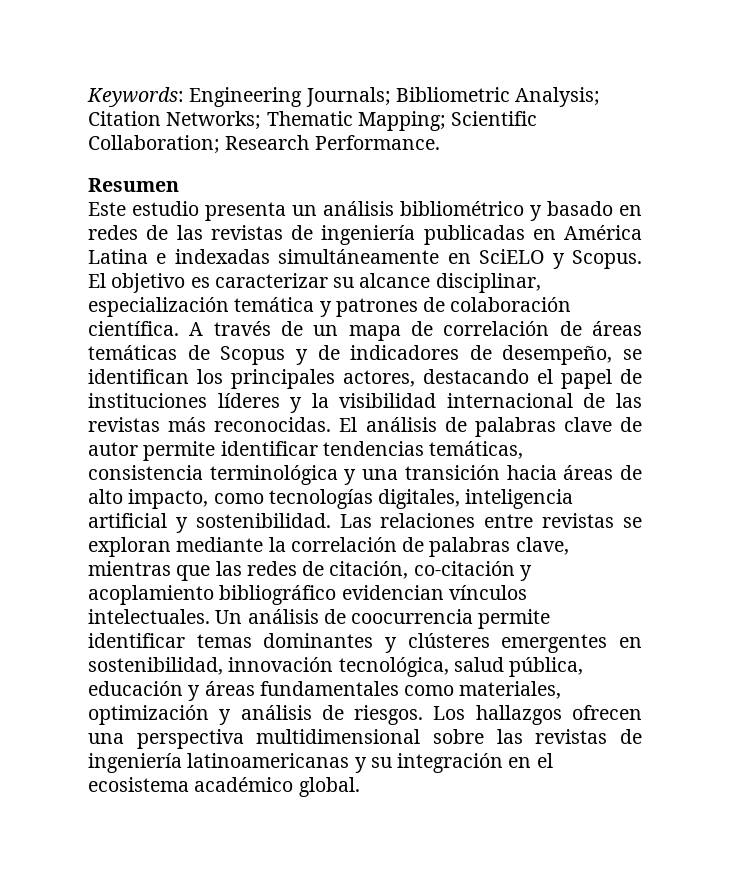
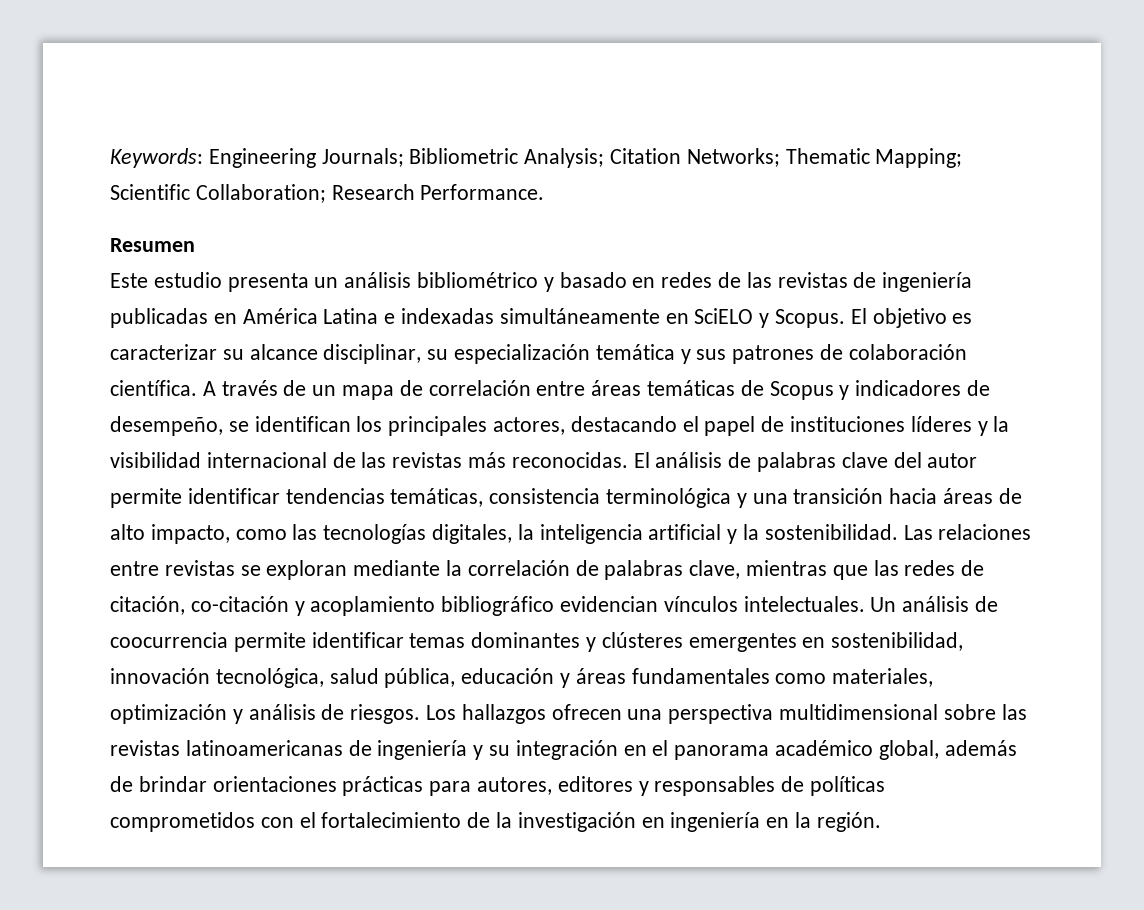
- El objetivo es caracterizar su alcance disciplinar, especialización temática y patrones de colaboración científica.
+ El objetivo es caracterizar su alcance disciplinar, su especialización temática y sus patrones de colaboración científica.
- A través de un mapa de correlación de áreas temáticas de Scopus y de indicadores de desempeño, se identifican los principales actores, destacando el papel de instituciones líderes y la visibilidad internacional de las revistas más reconocidas.
+ A través de un mapa de correlación entre áreas temáticas de Scopus y indicadores de desempeño, se identifican los principales actores, destacando el papel de instituciones líderes y la visibilidad internacional de las revistas más reconocidas.
- El análisis de palabras clave de autor permite identificar tendencias temáticas, consistencia terminológica y una transición hacia áreas de alto impacto, como tecnologías digitales, inteligencia artificial y sostenibilidad.
+ El análisis de palabras clave del autor permite identificar tendencias temáticas, consistencia terminológica y una transición hacia áreas de alto impacto, como las tecnologías digitales, la inteligencia artificial y la sostenibilidad.
- Los hallazgos ofrecen una perspectiva multidimensional sobre las revistas de ingeniería latinoamericanas y su integración en el ecosistema académico global.
+ Los hallazgos ofrecen una perspectiva multidimensional sobre las revistas latinoamericanas de ingeniería y su integración en el panorama académico global, además de brindar orientaciones prácticas para autores, editores y responsables de políticas comprometidos con el fortalecimiento de la investigación en ingeniería en la región.

